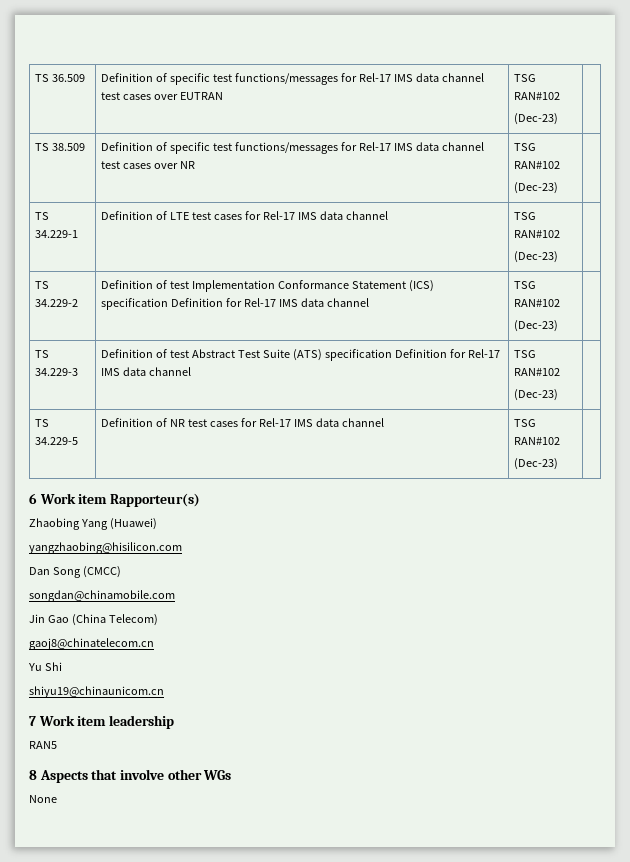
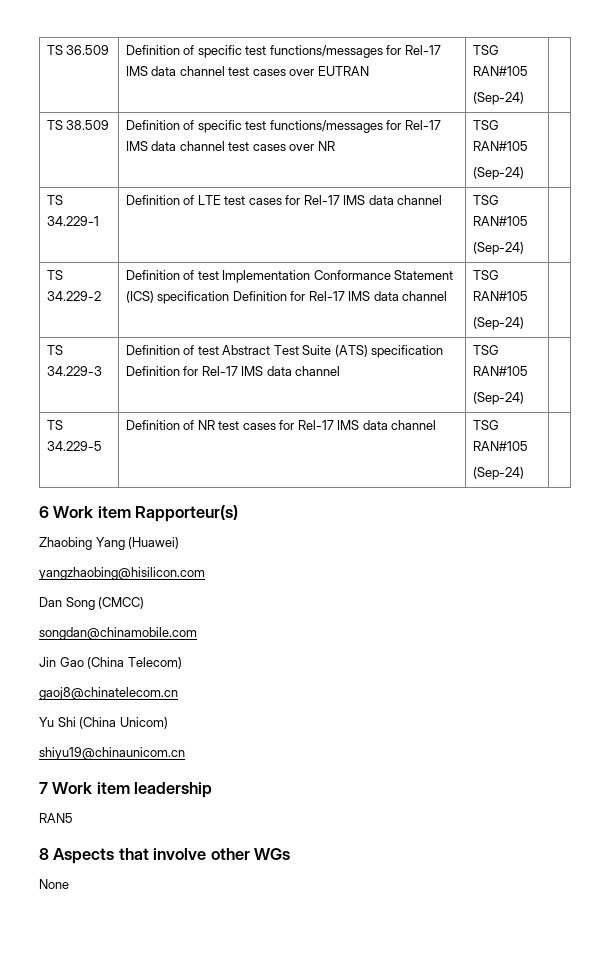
- TS 36.509 | Definition of specific test functions/messages for Rel-17 IMS data channel test cases over EUTRAN | TSG RAN#102
- (Dec-23) |
+ TS 36.509 | Definition of specific test functions/messages for Rel-17 IMS data channel test cases over EUTRAN | TSG RAN#105
+ (Sep-24) |
- TS 38.509 | Definition of specific test functions/messages for Rel-17 IMS data channel test cases over NR | TSG RAN#102
- (Dec-23) |
+ TS 38.509 | Definition of specific test functions/messages for Rel-17 IMS data channel test cases over NR | TSG RAN#105
+ (Sep-24) |
- TS 34.229-1 | Definition of LTE test cases for Rel-17 IMS data channel | TSG RAN#102
- (Dec-23) |
+ TS 34.229-1 | Definition of LTE test cases for Rel-17 IMS data channel | TSG RAN#105
+ (Sep-24) |
- TS 34.229-2 | Definition of test Implementation Conformance Statement (ICS) specification Definition for Rel-17 IMS data channel | TSG RAN#102
- (Dec-23) |
+ TS 34.229-2 | Definition of test Implementation Conformance Statement (ICS) specification Definition for Rel-17 IMS data channel | TSG RAN#105
+ (Sep-24) |
- TS 34.229-3 | Definition of test Abstract Test Suite (ATS) specification Definition for Rel-17 IMS data channel | TSG RAN#102
- (Dec-23) |
+ TS 34.229-3 | Definition of test Abstract Test Suite (ATS) specification Definition for Rel-17 IMS data channel | TSG RAN#105
+ (Sep-24) |
- TS 34.229-5 | Definition of NR test cases for Rel-17 IMS data channel | TSG RAN#102
- (Dec-23) |
+ TS 34.229-5 | Definition of NR test cases for Rel-17 IMS data channel | TSG RAN#105
+ (Sep-24) |
- Yu Shi
+ Yu Shi (China Unicom)

